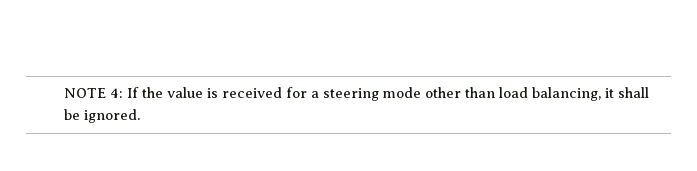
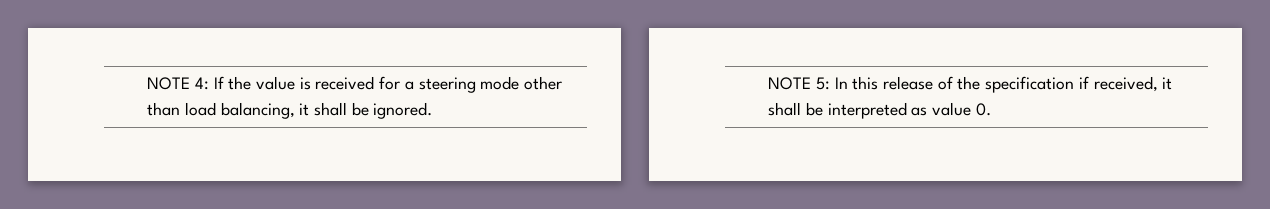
+ NOTE 5: In this release of the specification if received, it shall be interpreted as value 0.

